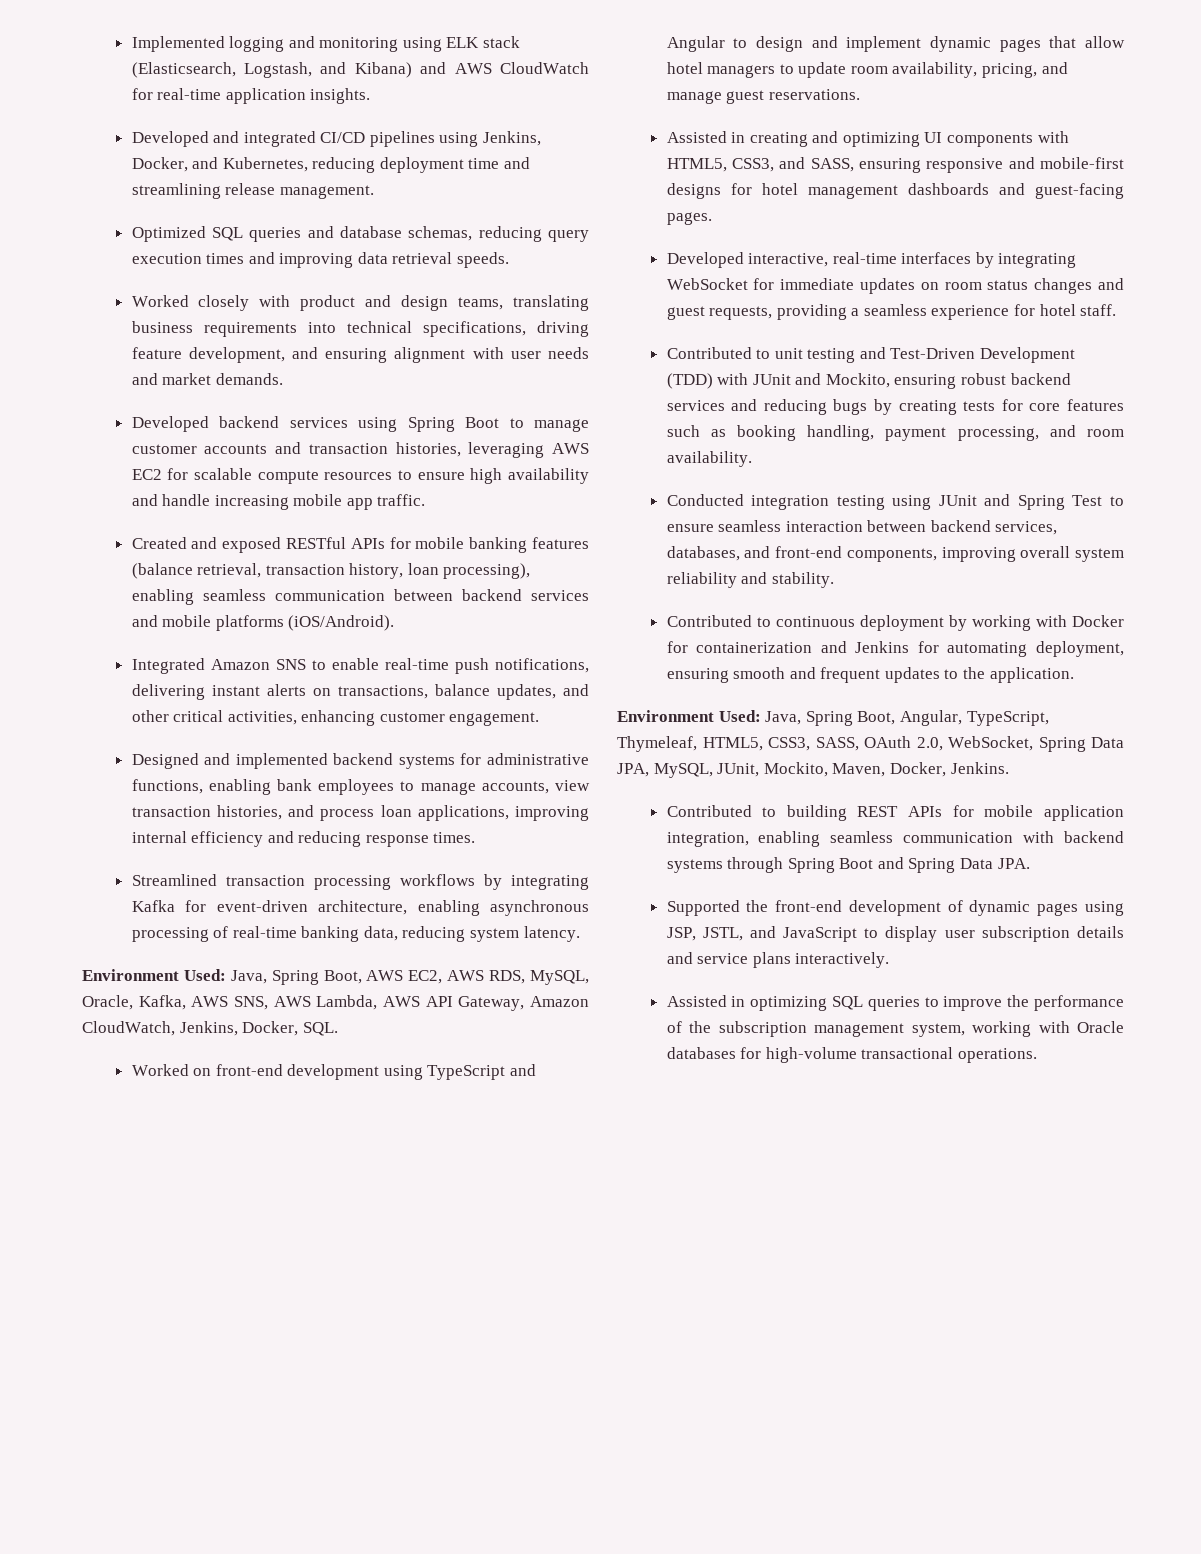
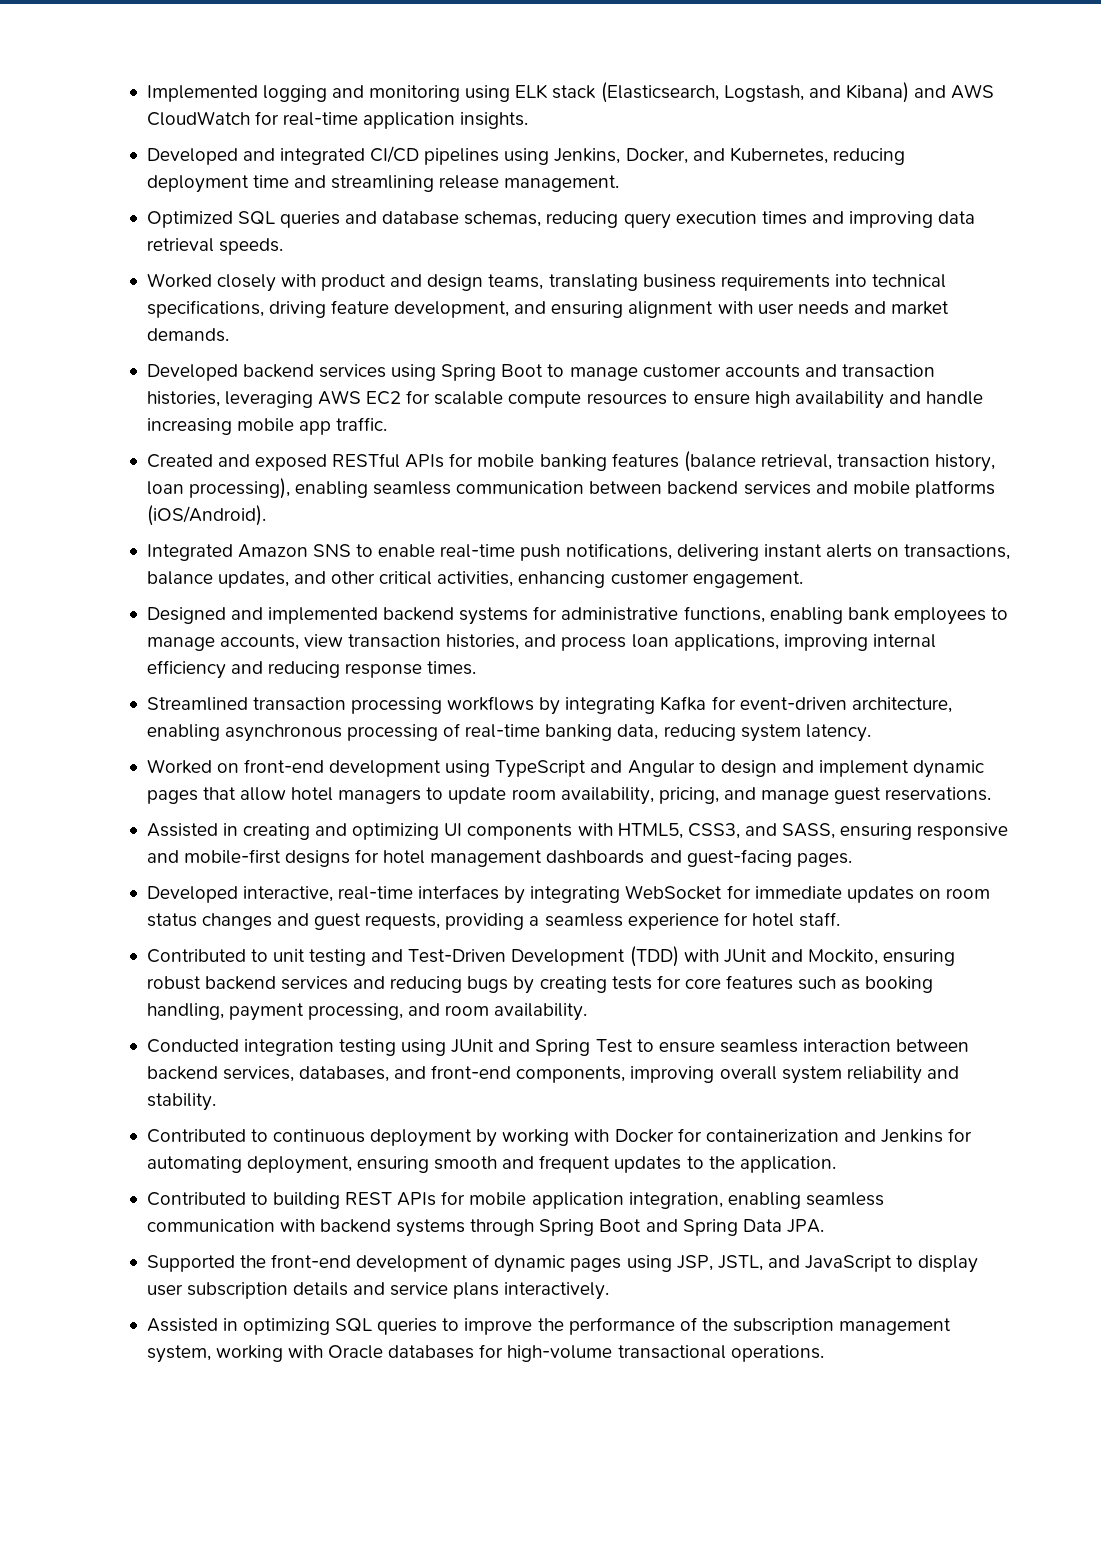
- Environment Used: Java, Spring Boot, AWS EC2, AWS RDS, MySQL, Oracle, Kafka, AWS SNS, AWS Lambda, AWS API Gateway, Amazon CloudWatch, Jenkins, Docker, SQL.
- Environment Used: Java, Spring Boot, Angular, TypeScript, Thymeleaf, HTML5, CSS3, SASS, OAuth 2.0, WebSocket, Spring Data JPA, MySQL, JUnit, Mockito, Maven, Docker, Jenkins.

